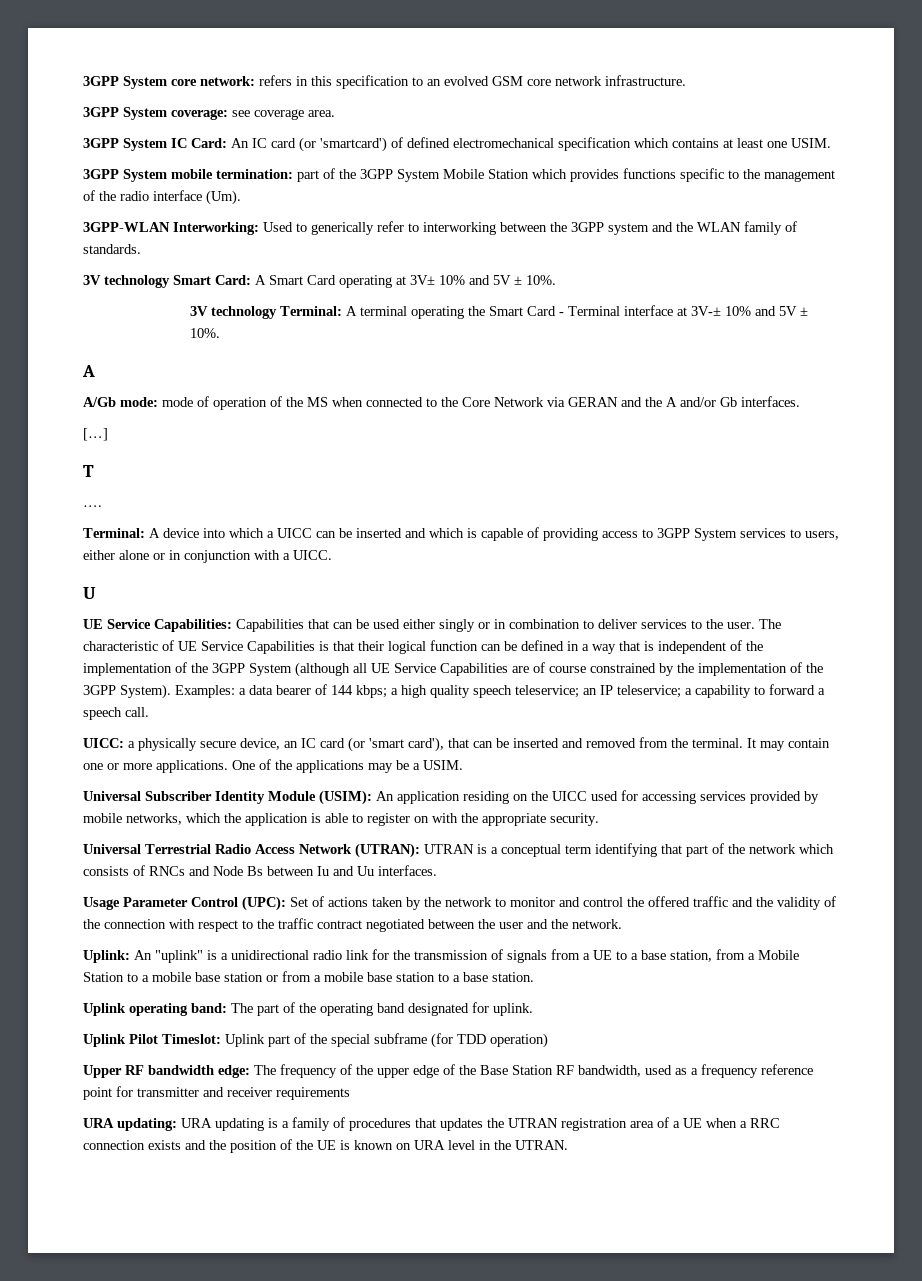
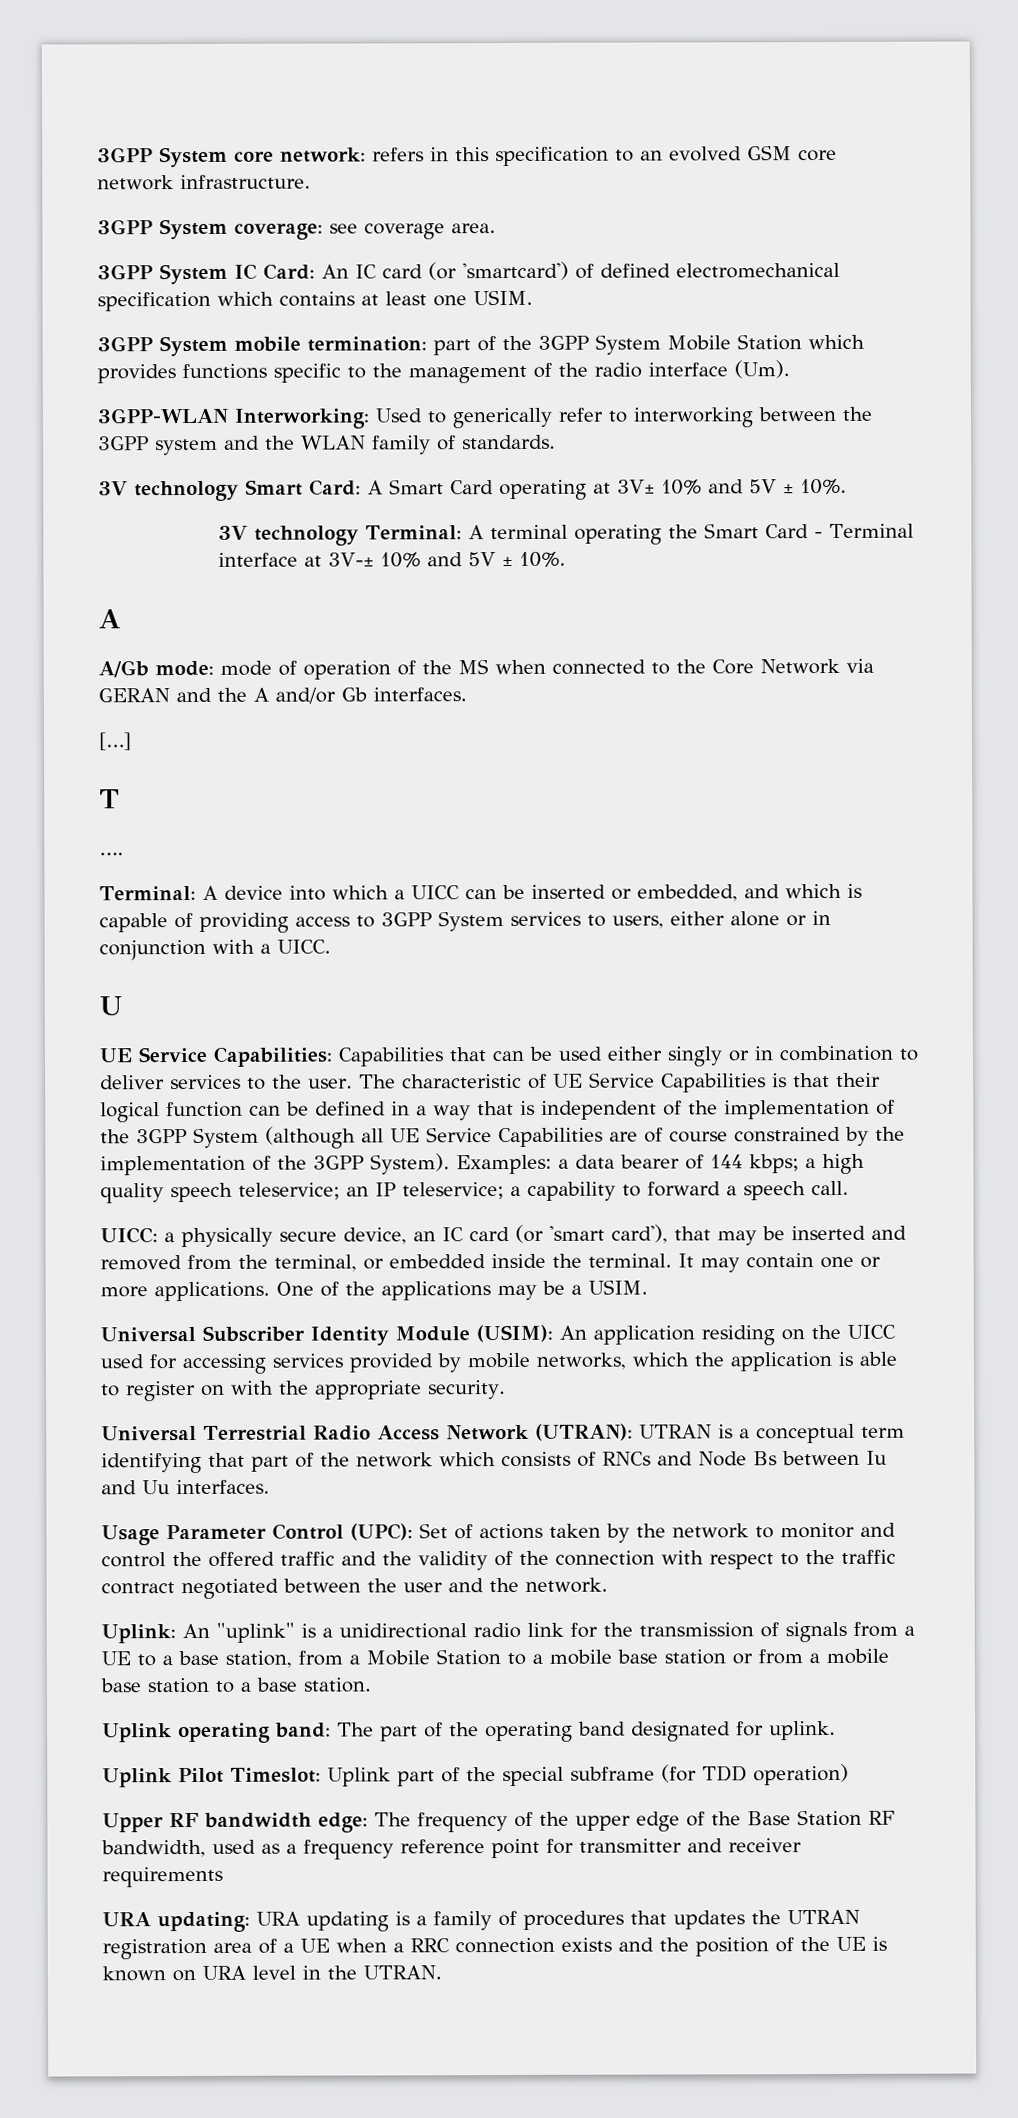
- Terminal: A device into which a UICC can be inserted and which is capable of providing access to 3GPP System services to users, either alone or in conjunction with a UICC.
+ Terminal: A device into which a UICC can be inserted or embedded, and which is capable of providing access to 3GPP System services to users, either alone or in conjunction with a UICC.
- UICC: a physically secure device, an IC card (or 'smart card'), that can be inserted and removed from the terminal.
+ UICC: a physically secure device, an IC card (or 'smart card'), that may be inserted and removed from the terminal, or embedded inside the terminal.

